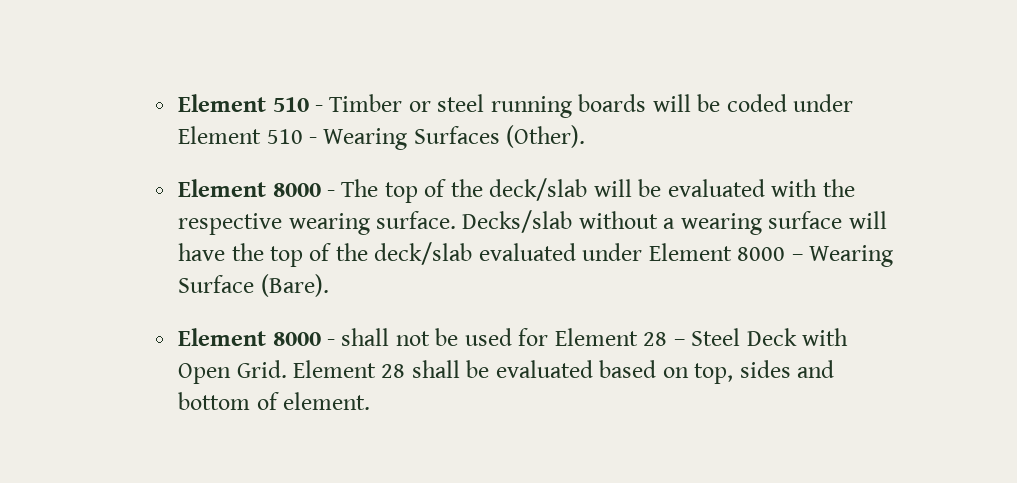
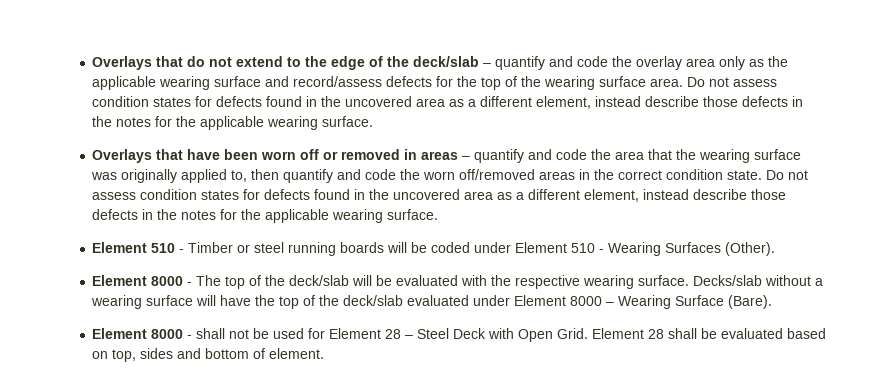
+ Overlays that do not extend to the edge of the deck/slab – quantify and code the overlay area only as the applicable wearing surface and record/assess defects for the top of the wearing surface area. Do not assess condition states for defects found in the uncovered area as a different element, instead describe those defects in the notes for the applicable wearing surface.
+ Overlays that have been worn off or removed in areas – quantify and code the area that the wearing surface was originally applied to, then quantify and code the worn off/removed areas in the correct condition state. Do not assess condition states for defects found in the uncovered area as a different element, instead describe those defects in the notes for the applicable wearing surface.

